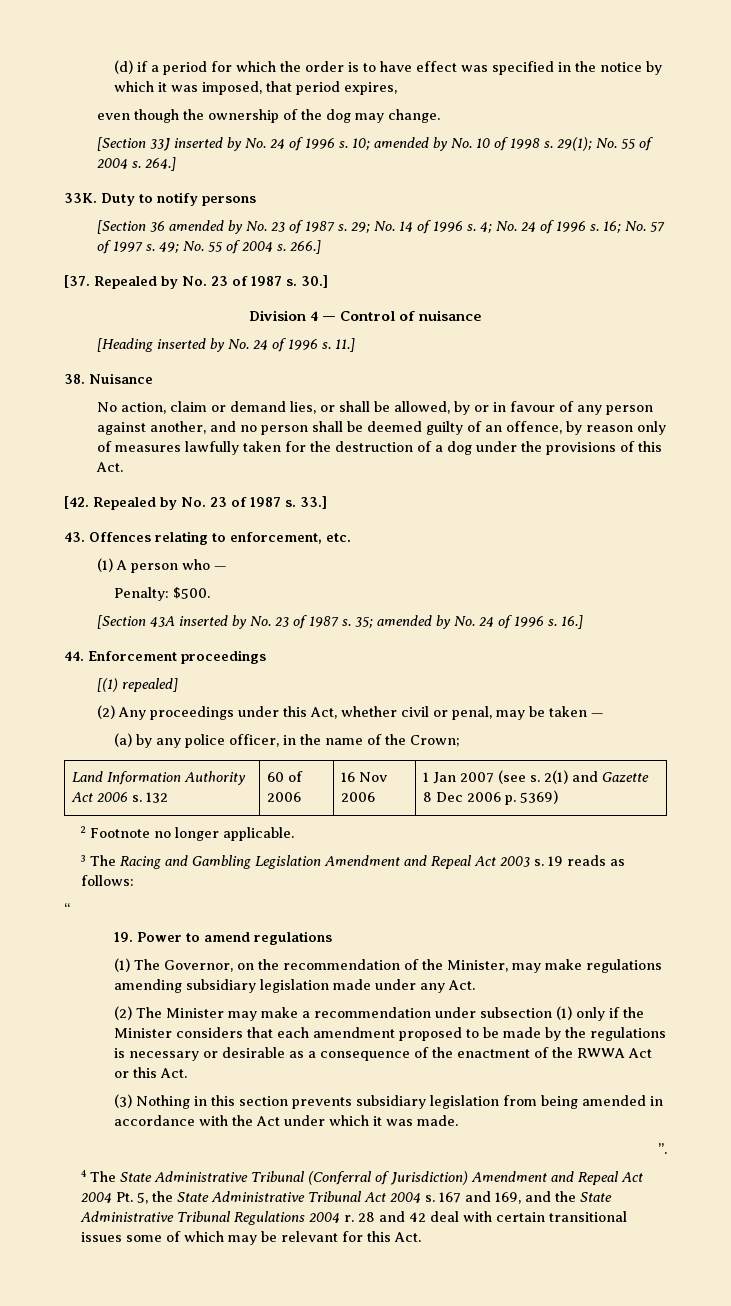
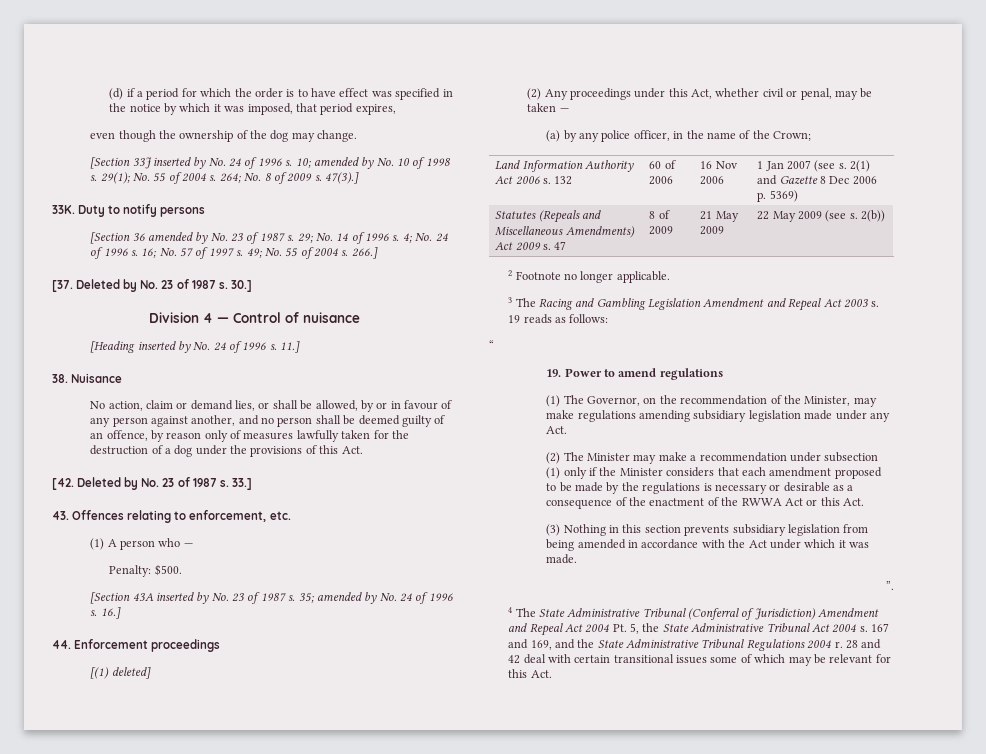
- 264.]
+ 264; No. 8 of 2009 s. 47(3).]
- [37. Repealed by No. 23 of 1987 s.
+ [37. Deleted by No. 23 of 1987 s.
- [42. Repealed by No. 23 of 1987 s.
+ [42. Deleted by No. 23 of 1987 s.
- [(1) repealed]
+ [(1) deleted]
+ Statutes (Repeals and Miscellaneous Amendments) Act 2009 s. 47 | 8 of 2009 | 21 May 2009 | 22 May 2009 (see s. 2(b))

